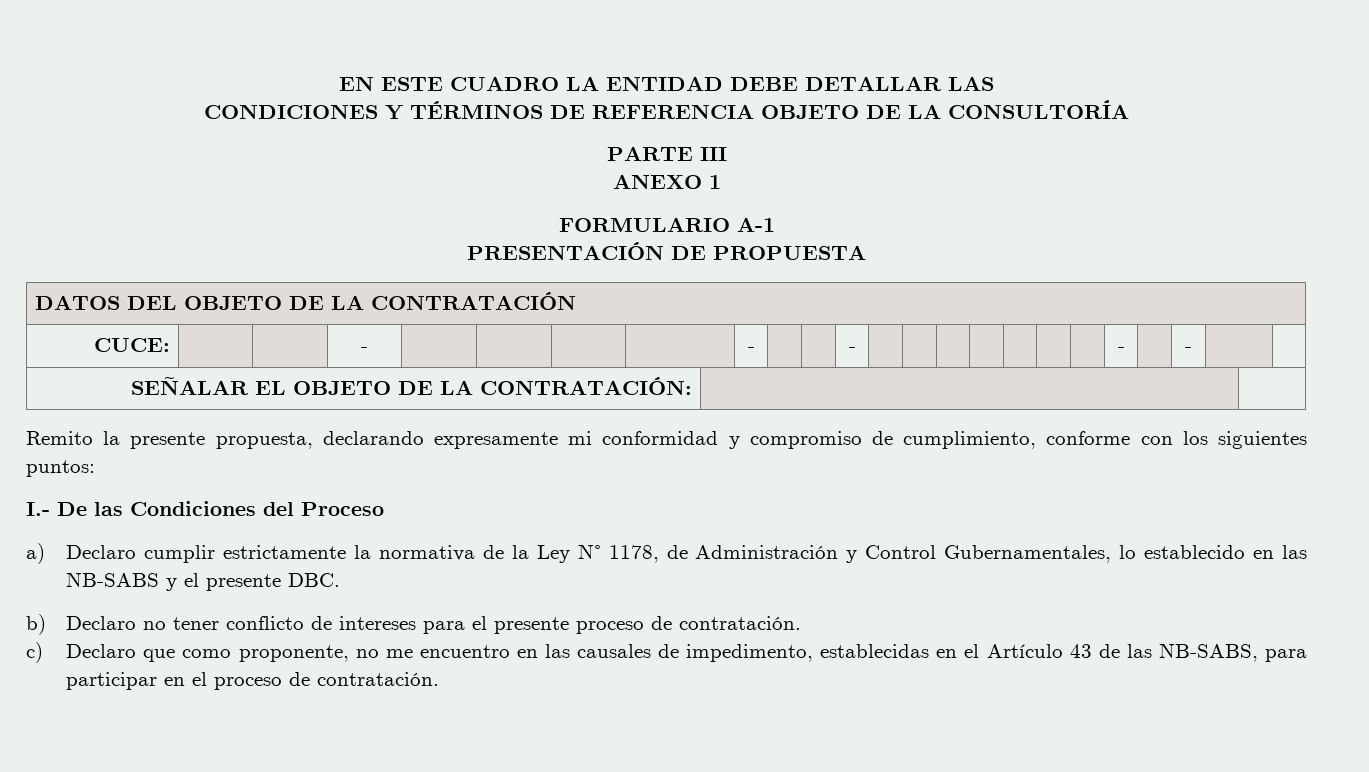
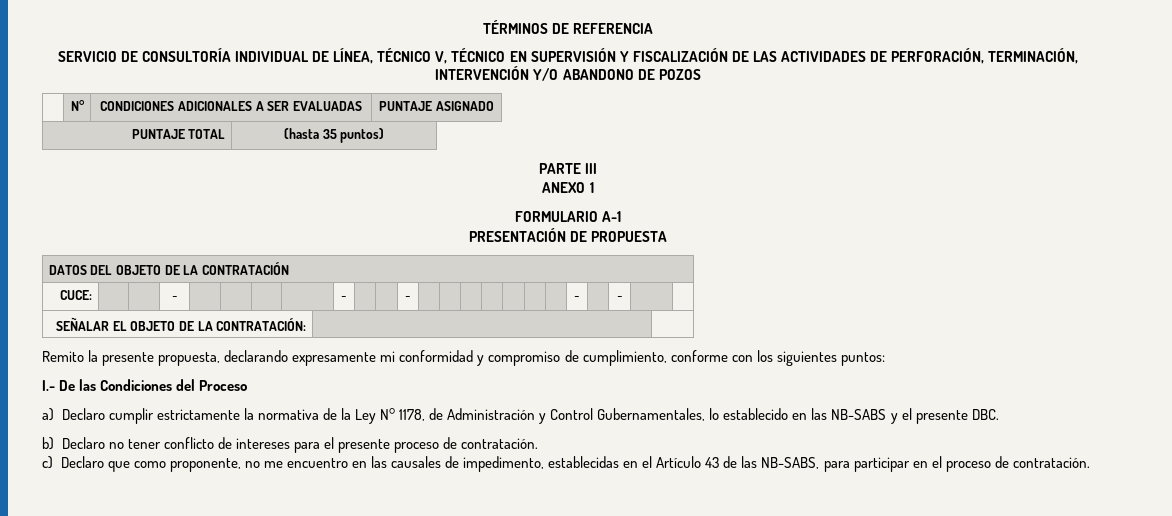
- EN ESTE CUADRO LA ENTIDAD DEBE DETALLAR LAS
- CONDICIONES Y TÉRMINOS DE REFERENCIA OBJETO DE LA CONSULTORÍA
+ TÉRMINOS DE REFERENCIA
+ SERVICIO DE CONSULTORÍA INDIVIDUAL DE LÍNEA, TÉCNICO V, TÉCNICO EN SUPERVISIÓN Y FISCALIZACIÓN DE LAS ACTIVIDADES DE PERFORACIÓN, TERMINACIÓN, INTERVENCIÓN Y/O ABANDONO DE POZOS
+ | N° | CONDICIONES ADICIONALES A SER EVALUADAS | PUNTAJE ASIGNADO
+ PUNTAJE TOTAL | (hasta 35 puntos)

